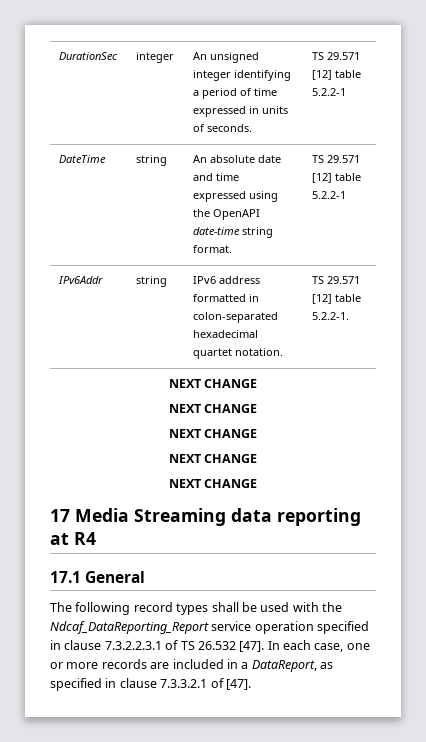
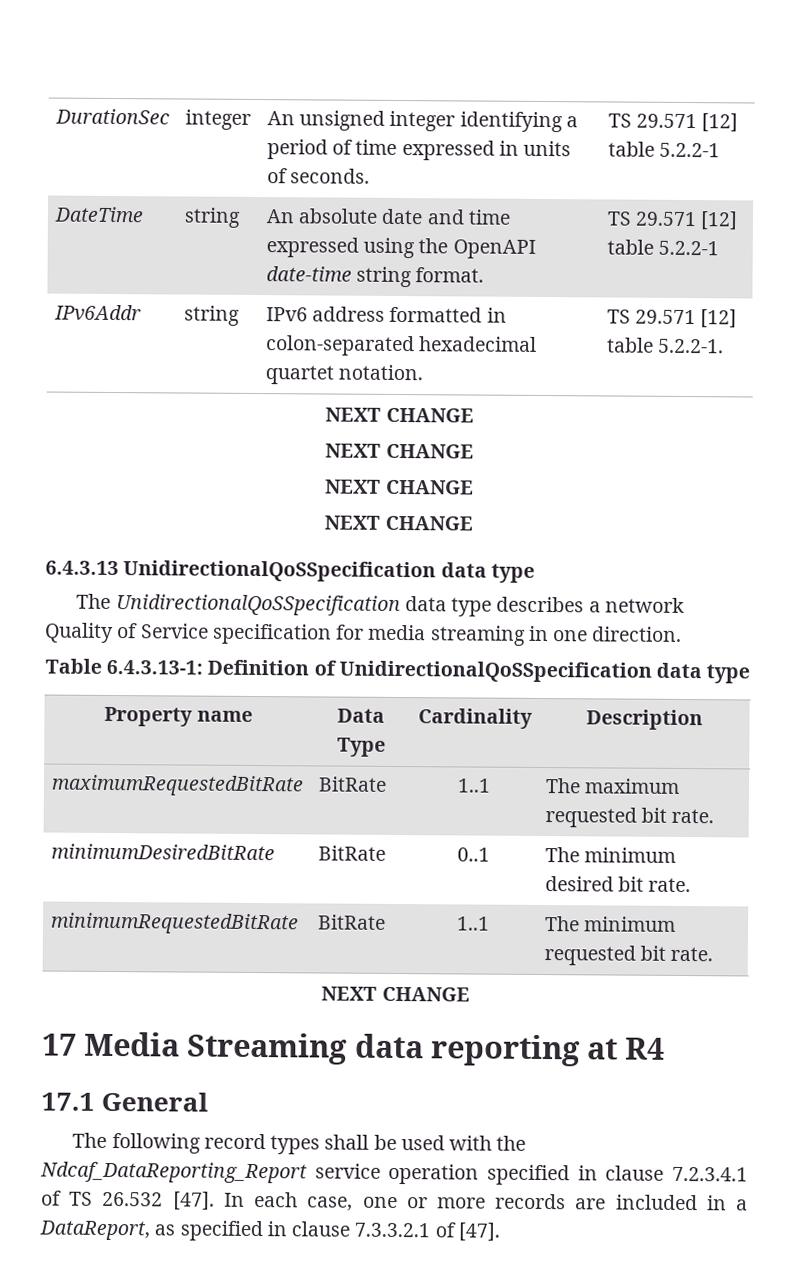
+ 6.4.3.13 UnidirectionalQoSSpecification data type
+ The UnidirectionalQoSSpecification data type describes a network Quality of Service specification for media streaming in one direction.
+ Table 6.4.3.13-1: Definition of UnidirectionalQoSSpecification data type
+ Property name | Data Type | Cardinality | Description
+ maximumRequestedBitRate | BitRate | 1..1 | The maximum requested bit rate.
+ minimumDesiredBitRate | BitRate | 0..1 | The minimum desired bit rate.
+ minimumRequestedBitRate | BitRate | 1..1 | The minimum requested bit rate.
- The following record types shall be used with the Ndcaf_DataReporting_Report service operation specified in clause 7.3.2.2.3.1 of TS 26.532 [47].
+ The following record types shall be used with the Ndcaf_DataReporting_Report service operation specified in clause 7.2.3.4.1 of TS 26.532 [47].

